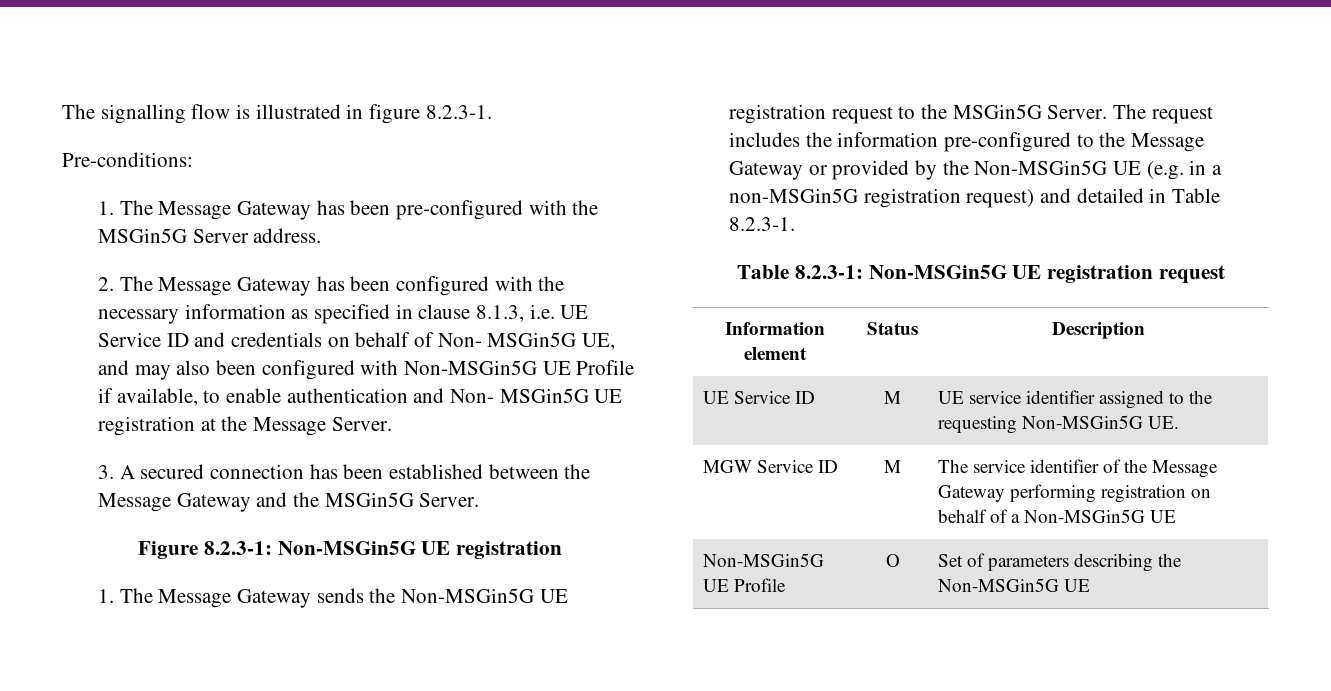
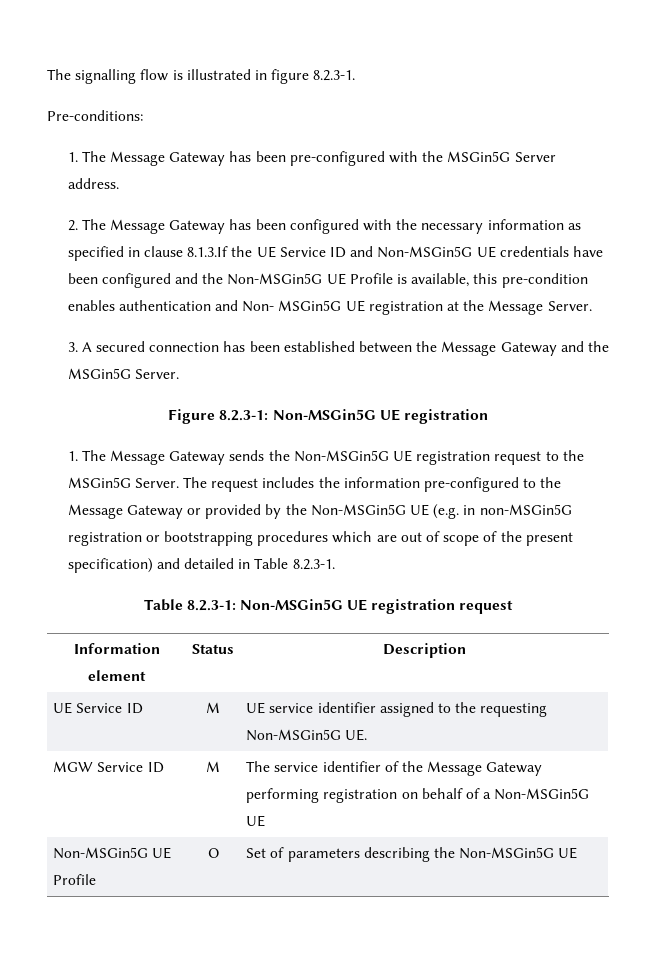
- 2. The Message Gateway has been configured with the necessary information as specified in clause 8.1.3, i.e. UE Service ID and credentials on behalf of Non- MSGin5G UE, and may also been configured with Non-MSGin5G UE Profile if available, to enable authentication and Non- MSGin5G UE registration at the Message Server.
+ 2. The Message Gateway has been configured with the necessary information as specified in clause 8.1.3.If the UE Service ID and Non-MSGin5G UE credentials have been configured and the Non-MSGin5G UE Profile is available, this pre-condition enables authentication and Non- MSGin5G UE registration at the Message Server.
- The request includes the information pre-configured to the Message Gateway or provided by the Non-MSGin5G UE (e.g. in a non-MSGin5G registration request) and detailed in Table 8.2.3-1.
+ The request includes the information pre-configured to the Message Gateway or provided by the Non-MSGin5G UE (e.g. in non-MSGin5G registration or bootstrapping procedures which are out of scope of the present specification) and detailed in Table 8.2.3-1.

